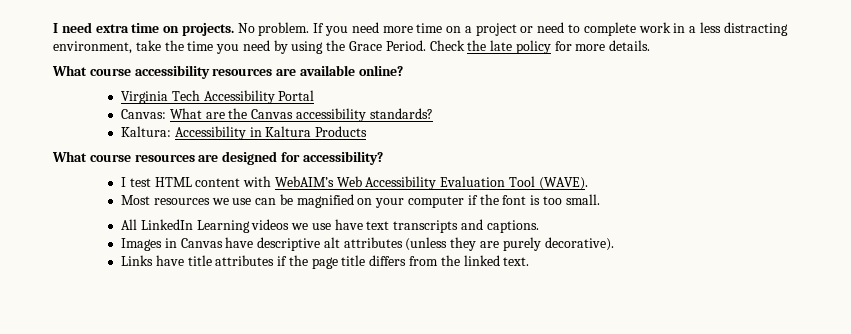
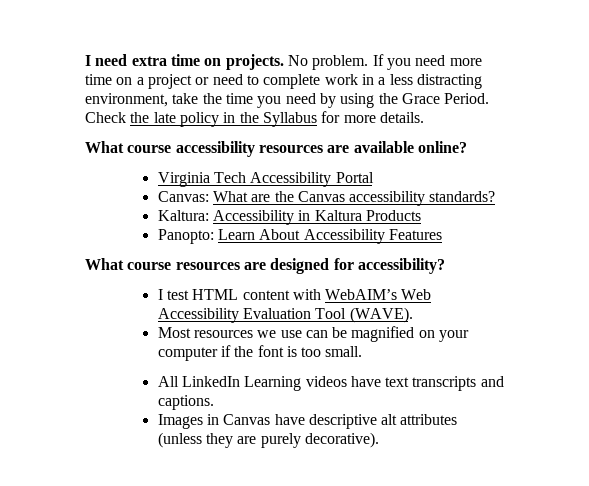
- Check the late policy for more details.
+ Check the late policy in the Syllabus for more details.
+ Panopto: Learn About Accessibility Features
- All LinkedIn Learning videos we use have text transcripts and captions.
+ All LinkedIn Learning videos have text transcripts and captions.
- Links have title attributes if the page title differs from the linked text.

